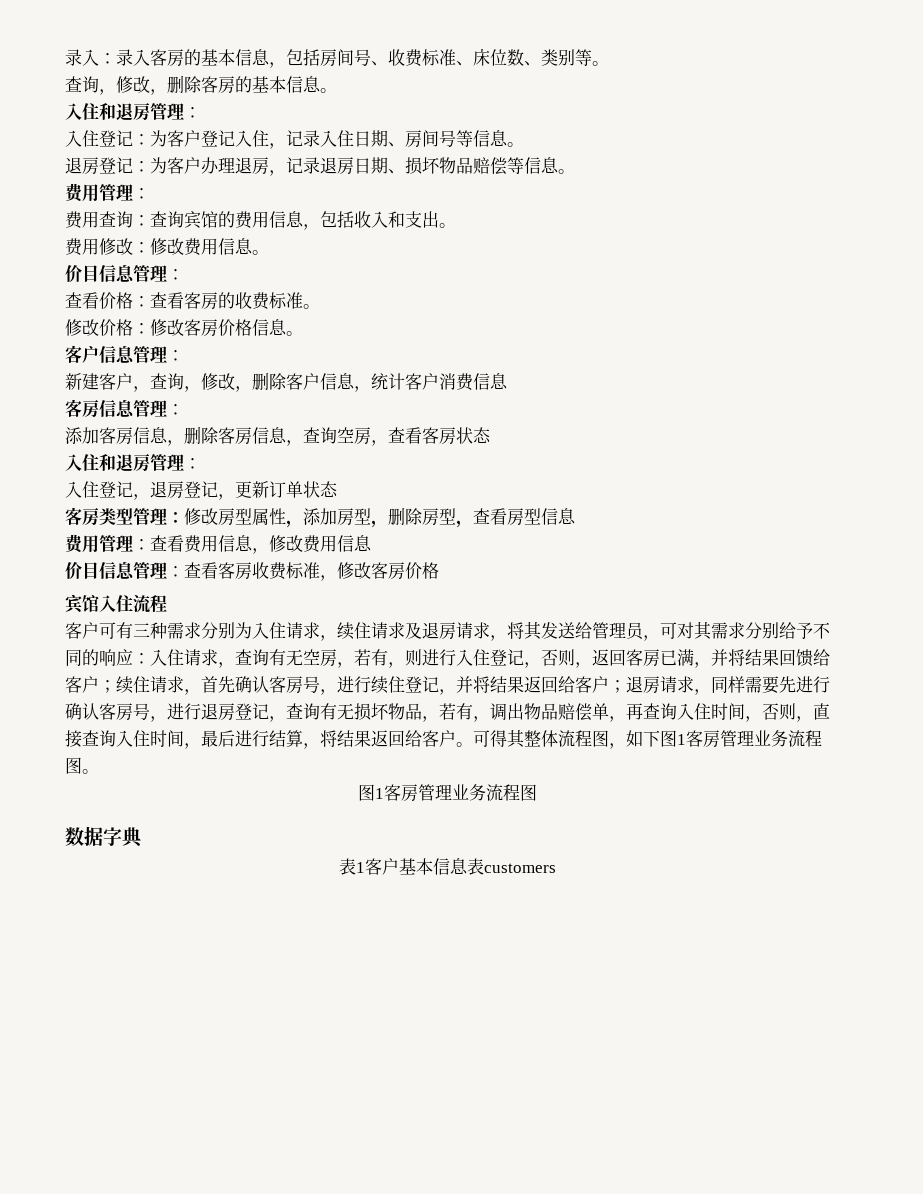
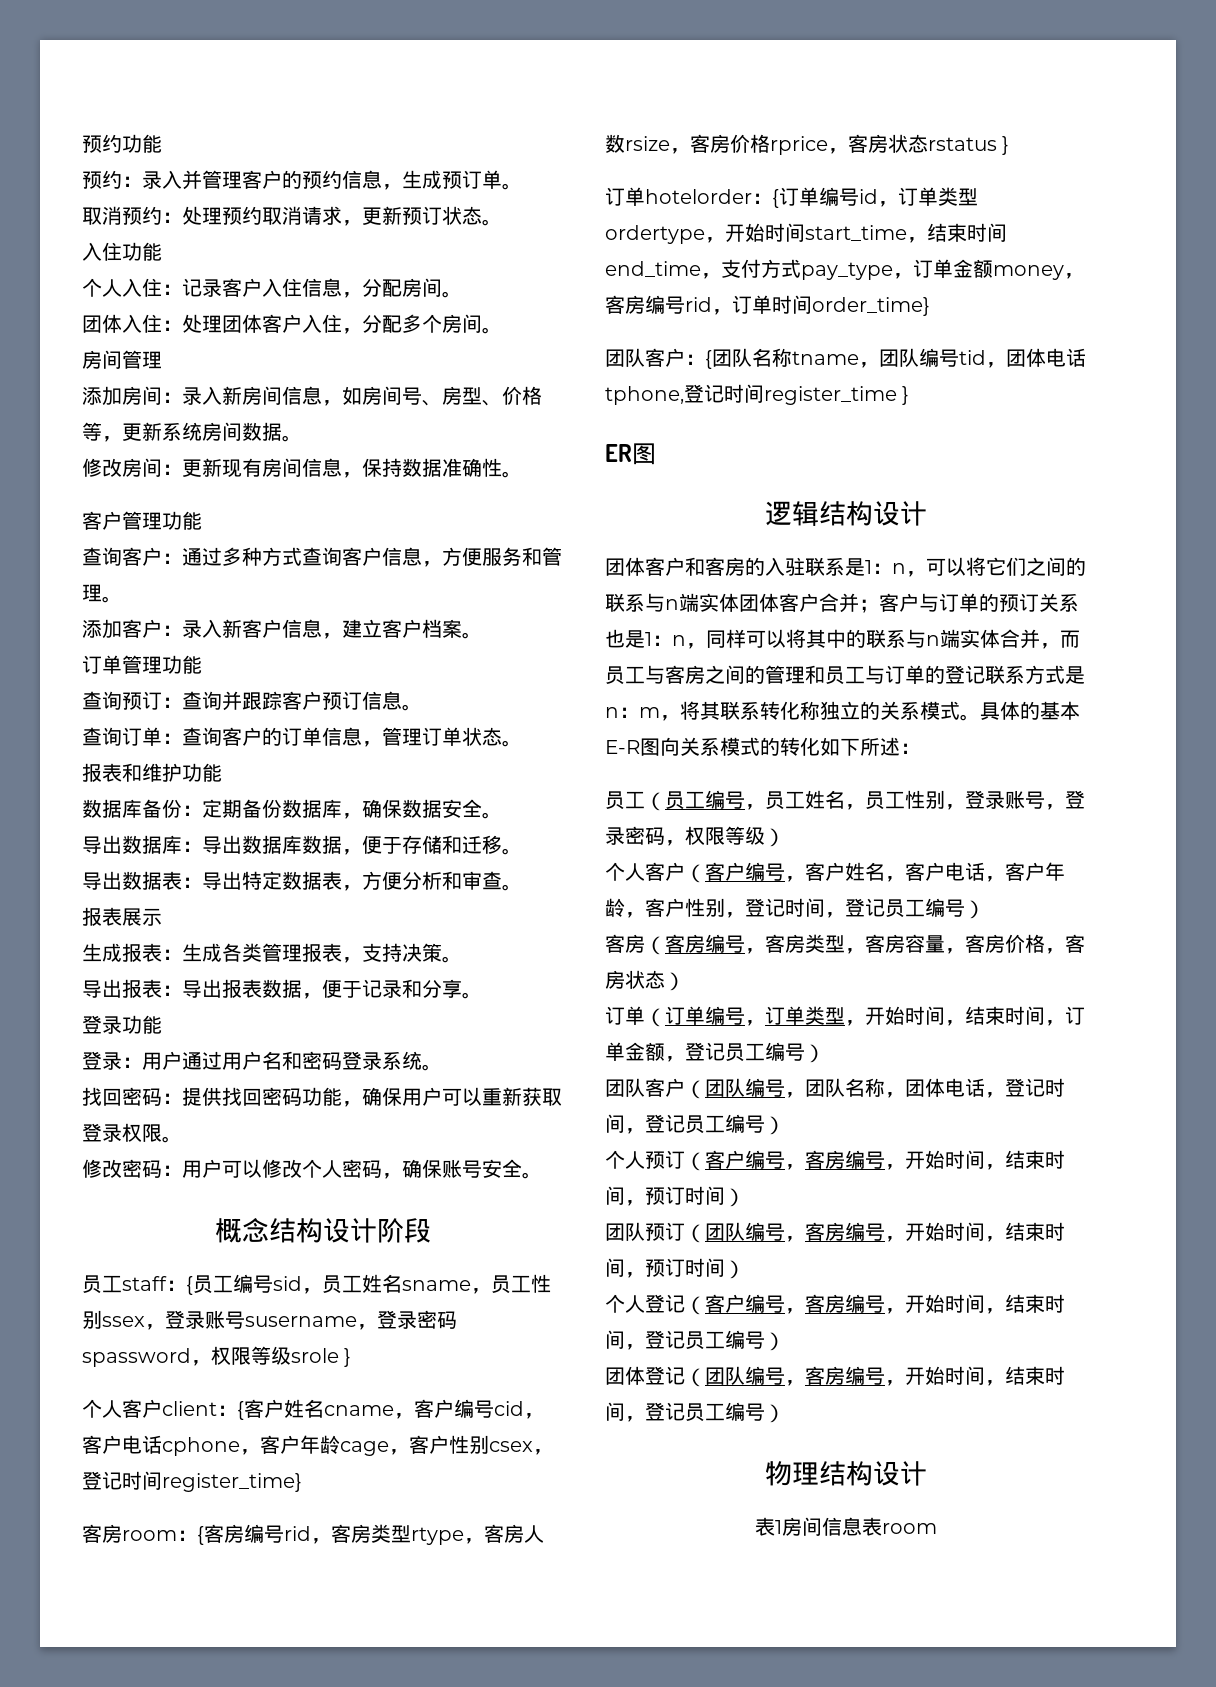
- 录入：录入客房的基本信息，包括房间号、收费标准、床位数、类别等。
- 查询，修改，删除客房的基本信息。
- 入住和退房管理：
- 入住登记：为客户登记入住，记录入住日期、房间号等信息。
- 退房登记：为客户办理退房，记录退房日期、损坏物品赔偿等信息。
- 费用管理：
- 费用查询：查询宾馆的费用信息，包括收入和支出。
- 费用修改：修改费用信息。
- 价目信息管理：
- 查看价格：查看客房的收费标准。
- 修改价格：修改客房价格信息。
- 客户信息管理：
- 新建客户，查询，修改，删除客户信息，统计客户消费信息
- 客房信息管理：
- 添加客房信息，删除客房信息，查询空房，查看客房状态
- 入住和退房管理：
- 入住登记，退房登记，更新订单状态
- 客房类型管理：修改房型属性，添加房型，删除房型，查看房型信息
- 费用管理：查看费用信息，修改费用信息
- 价目信息管理：查看客房收费标准，修改客房价格
- 宾馆入住流程
- 客户可有三种需求分别为入住请求，续住请求及退房请求，将其发送给管理员，可对其需求分别给予不同的响应：入住请求，查询有无空房，若有，则进行入住登记，否则，返回客房已满，并将结果回馈给客户；续住请求，首先确认客房号，进行续住登记，并将结果返回给客户；退房请求，同样需要先进行确认客房号，进行退房登记，查询有无损坏物品，若有，调出物品赔偿单，再查询入住时间，否则，直接查询入住时间，最后进行结算，将结果返回给客户。可得其整体流程图，如下图1客房管理业务流程图。
- 图1客房管理业务流程图
- 数据字典
- 表1客户基本信息表customers
+ 预约功能
+ 预约：录入并管理客户的预约信息，生成预订单。
+ 取消预约：处理预约取消请求，更新预订状态。
+ 入住功能
+ 个人入住：记录客户入住信息，分配房间。
+ 团体入住：处理团体客户入住，分配多个房间。
+ 房间管理
+ 添加房间：录入新房间信息，如房间号、房型、价格等，更新系统房间数据。
+ 修改房间：更新现有房间信息，保持数据准确性。
+ 客户管理功能
+ 查询客户：通过多种方式查询客户信息，方便服务和管理。
+ 添加客户：录入新客户信息，建立客户档案。
+ 订单管理功能
+ 查询预订：查询并跟踪客户预订信息。
+ 查询订单：查询客户的订单信息，管理订单状态。
+ 报表和维护功能
+ 数据库备份：定期备份数据库，确保数据安全。
+ 导出数据库：导出数据库数据，便于存储和迁移。
+ 导出数据表：导出特定数据表，方便分析和审查。
+ 报表展示
+ 生成报表：生成各类管理报表，支持决策。
+ 导出报表：导出报表数据，便于记录和分享。
+ 登录功能
+ 登录：用户通过用户名和密码登录系统。
+ 找回密码：提供找回密码功能，确保用户可以重新获取登录权限。
+ 修改密码：用户可以修改个人密码，确保账号安全。
+ 概念结构设计阶段
+ 员工staff：{员工编号sid，员工姓名sname，员工性别ssex，登录账号susername，登录密码spassword，权限等级srole }
+ 个人客户client：{客户姓名cname，客户编号cid，客户电话cphone，客户年龄cage，客户性别csex，登记时间register_time}
+ 客房room：{客房编号rid，客房类型rtype，客房人数rsize，客房价格rprice，客房状态rstatus }
+ 订单hotelorder：{订单编号id，订单类型ordertype，开始时间start_time，结束时间end_time，支付方式pay_type，订单金额money，客房编号rid，订单时间order_time}
+ 团队客户：{团队名称tname，团队编号tid，团体电话tphone,登记时间register_time }
+ ER图
+ 逻辑结构设计
+ 团体客户和客房的入驻联系是1：n，可以将它们之间的联系与n端实体团体客户合并；客户与订单的预订关系也是1：n，同样可以将其中的联系与n端实体合并，而员工与客房之间的管理和员工与订单的登记联系方式是n：m，将其联系转化称独立的关系模式。具体的基本E-R图向关系模式的转化如下所述：
+ 员工（员工编号，员工姓名，员工性别，登录账号，登录密码，权限等级）
+ 个人客户（客户编号，客户姓名，客户电话，客户年龄，客户性别，登记时间，登记员工编号）
+ 客房（客房编号，客房类型，客房容量，客房价格，客房状态）
+ 订单（订单编号，订单类型，开始时间，结束时间，订单金额，登记员工编号）
+ 团队客户（团队编号，团队名称，团体电话，登记时间，登记员工编号）
+ 个人预订（客户编号，客房编号，开始时间，结束时间，预订时间）
+ 团队预订（团队编号，客房编号，开始时间，结束时间，预订时间）
+ 个人登记（客户编号，客房编号，开始时间，结束时间，登记员工编号）
+ 团体登记（团队编号，客房编号，开始时间，结束时间，登记员工编号）
+ 物理结构设计
+ 表1房间信息表room

